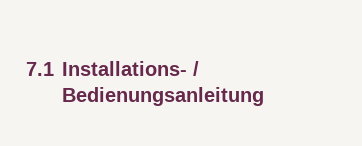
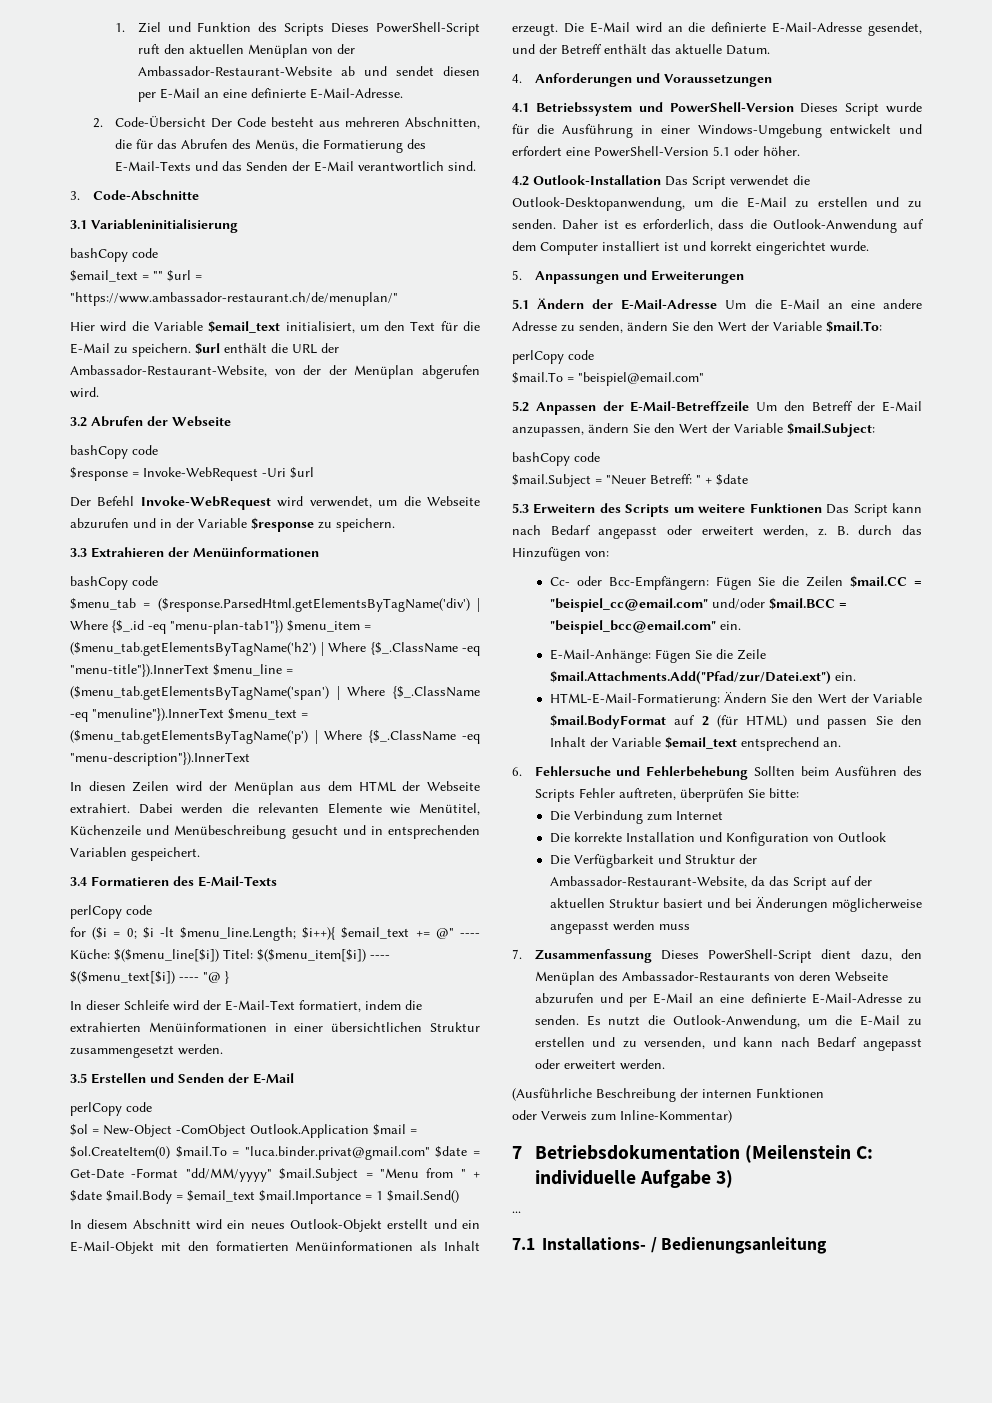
+ 1. Ziel und Funktion des Scripts Dieses PowerShell-Script ruft den aktuellen Menüplan von der Ambassador-Restaurant-Website ab und sendet diesen per E-Mail an eine definierte E-Mail-Adresse.
+ 2. Code-Übersicht Der Code besteht aus mehreren Abschnitten, die für das Abrufen des Menüs, die Formatierung des E-Mail-Texts und das Senden der E-Mail verantwortlich sind.
+ 3. Code-Abschnitte
+ 3.1 Variableninitialisierung
+ bashCopy code
+ $email_text = "" $url = "https://www.ambassador-restaurant.ch/de/menuplan/"
+ Hier wird die Variable $email_text initialisiert, um den Text für die E-Mail zu speichern. $url enthält die URL der Ambassador-Restaurant-Website, von der der Menüplan abgerufen wird.
+ 3.2 Abrufen der Webseite
+ bashCopy code
+ $response = Invoke-WebRequest -Uri $url
+ Der Befehl Invoke-WebRequest wird verwendet, um die Webseite abzurufen und in der Variable $response zu speichern.
+ 3.3 Extrahieren der Menüinformationen
+ bashCopy code
+ $menu_tab = ($response.ParsedHtml.getElementsByTagName('div') | Where {$_.id -eq "menu-plan-tab1"}) $menu_item = ($menu_tab.getElementsByTagName('h2') | Where {$_.ClassName -eq "menu-title"}).InnerText $menu_line = ($menu_tab.getElementsByTagName('span') | Where {$_.ClassName -eq "menuline"}).InnerText $menu_text = ($menu_tab.getElementsByTagName('p') | Where {$_.ClassName -eq "menu-description"}).InnerText
+ In diesen Zeilen wird der Menüplan aus dem HTML der Webseite extrahiert. Dabei werden die relevanten Elemente wie Menütitel, Küchenzeile und Menübeschreibung gesucht und in entsprechenden Variablen gespeichert.
+ 3.4 Formatieren des E-Mail-Texts
+ perlCopy code
+ for ($i = 0; $i -lt $menu_line.Length; $i++){ $email_text += @" ---- Küche: $($menu_line[$i]) Titel: $($menu_item[$i]) ---- $($menu_text[$i]) ---- "@ }
+ In dieser Schleife wird der E-Mail-Text formatiert, indem die extrahierten Menüinformationen in einer übersichtlichen Struktur zusammengesetzt werden.
+ 3.5 Erstellen und Senden der E-Mail
+ perlCopy code
+ $ol = New-Object -ComObject Outlook.Application $mail = $ol.CreateItem(0) $mail.To = "luca.binder.privat@gmail.com" $date = Get-Date -Format "dd/MM/yyyy" $mail.Subject = "Menu from " + $date $mail.Body = $email_text $mail.Importance = 1 $mail.Send()
+ In diesem Abschnitt wird ein neues Outlook-Objekt erstellt und ein E-Mail-Objekt mit den formatierten Menüinformationen als Inhalt erzeugt. Die E-Mail wird an die definierte E-Mail-Adresse gesendet, und der Betreff enthält das aktuelle Datum.
+ 4. Anforderungen und Voraussetzungen
+ 4.1 Betriebssystem und PowerShell-Version Dieses Script wurde für die Ausführung in einer Windows-Umgebung entwickelt und erfordert eine PowerShell-Version 5.1 oder höher.
+ 4.2 Outlook-Installation Das Script verwendet die Outlook-Desktopanwendung, um die E-Mail zu erstellen und zu senden. Daher ist es erforderlich, dass die Outlook-Anwendung auf dem Computer installiert ist und korrekt eingerichtet wurde.
+ 5. Anpassungen und Erweiterungen
+ 5.1 Ändern der E-Mail-Adresse Um die E-Mail an eine andere Adresse zu senden, ändern Sie den Wert der Variable $mail.To:
+ perlCopy code
+ $mail.To = "beispiel@email.com"
+ 5.2 Anpassen der E-Mail-Betreffzeile Um den Betreff der E-Mail anzupassen, ändern Sie den Wert der Variable $mail.Subject:
+ bashCopy code
+ $mail.Subject = "Neuer Betreff: " + $date
+ 5.3 Erweitern des Scripts um weitere Funktionen Das Script kann nach Bedarf angepasst oder erweitert werden, z. B. durch das Hinzufügen von:
+ Cc- oder Bcc-Empfängern: Fügen Sie die Zeilen $mail.CC = "beispiel_cc@email.com" und/oder $mail.BCC = "beispiel_bcc@email.com" ein.
+ E-Mail-Anhänge: Fügen Sie die Zeile $mail.Attachments.Add("Pfad/zur/Datei.ext") ein.
+ HTML-E-Mail-Formatierung: Ändern Sie den Wert der Variable $mail.BodyFormat auf 2 (für HTML) und passen Sie den Inhalt der Variable $email_text entsprechend an.
+ 6. Fehlersuche und Fehlerbehebung Sollten beim Ausführen des Scripts Fehler auftreten, überprüfen Sie bitte:
+ Die Verbindung zum Internet
+ Die korrekte Installation und Konfiguration von Outlook
+ Die Verfügbarkeit und Struktur der Ambassador-Restaurant-Website, da das Script auf der aktuellen Struktur basiert und bei Änderungen möglicherweise angepasst werden muss
+ 7. Zusammenfassung Dieses PowerShell-Script dient dazu, den Menüplan des Ambassador-Restaurants von deren Webseite abzurufen und per E-Mail an eine definierte E-Mail-Adresse zu senden. Es nutzt die Outlook-Anwendung, um die E-Mail zu erstellen und zu versenden, und kann nach Bedarf angepasst oder erweitert werden.
+ (Ausführliche Beschreibung der internen Funktionen
+ oder Verweis zum Inline-Kommentar)
+ 7 Betriebsdokumentation (Meilenstein C: individuelle Aufgabe 3)
+ ...

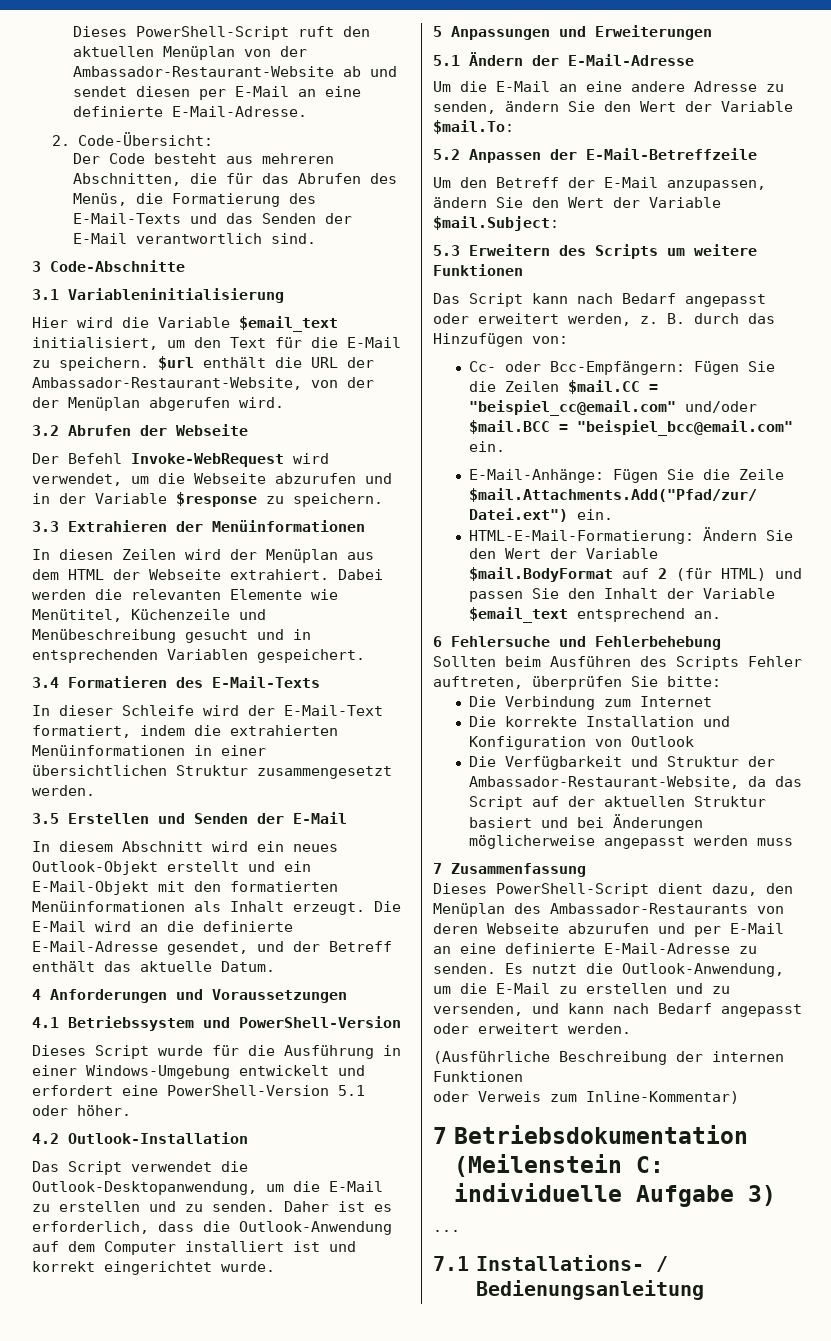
- 1. Ziel und Funktion des Scripts Dieses PowerShell-Script ruft den aktuellen Menüplan von der Ambassador-Restaurant-Website ab und sendet diesen per E-Mail an eine definierte E-Mail-Adresse.
+ Dieses PowerShell-Script ruft den aktuellen Menüplan von der Ambassador-Restaurant-Website ab und sendet diesen per E-Mail an eine definierte E-Mail-Adresse.
- 2. Code-Übersicht Der Code besteht aus mehreren Abschnitten, die für das Abrufen des Menüs, die Formatierung des E-Mail-Texts und das Senden der E-Mail verantwortlich sind.
+ 2. Code-Übersicht:
+ Der Code besteht aus mehreren Abschnitten, die für das Abrufen des Menüs, die Formatierung des E-Mail-Texts und das Senden der E-Mail verantwortlich sind.
- 3. Code-Abschnitte
+ 3 Code-Abschnitte
  3.1 Variableninitialisierung
- bashCopy code
- $email_text = "" $url = "https://www.ambassador-restaurant.ch/de/menuplan/"
  3.2 Abrufen der Webseite
- bashCopy code
- $response = Invoke-WebRequest -Uri $url
  3.3 Extrahieren der Menüinformationen
- bashCopy code
- $menu_tab = ($response.ParsedHtml.getElementsByTagName('div') | Where {$_.id -eq "menu-plan-tab1"}) $menu_item = ($menu_tab.getElementsByTagName('h2') | Where {$_.ClassName -eq "menu-title"}).InnerText $menu_line = ($menu_tab.getElementsByTagName('span') | Where {$_.ClassName -eq "menuline"}).InnerText $menu_text = ($menu_tab.getElementsByTagName('p') | Where {$_.ClassName -eq "menu-description"}).InnerText
  3.4 Formatieren des E-Mail-Texts
- perlCopy code
- for ($i = 0; $i -lt $menu_line.Length; $i++){ $email_text += @" ---- Küche: $($menu_line[$i]) Titel: $($menu_item[$i]) ---- $($menu_text[$i]) ---- "@ }
  3.5 Erstellen und Senden der E-Mail
- perlCopy code
- $ol = New-Object -ComObject Outlook.Application $mail = $ol.CreateItem(0) $mail.To = "luca.binder.privat@gmail.com" $date = Get-Date -Format "dd/MM/yyyy" $mail.Subject = "Menu from " + $date $mail.Body = $email_text $mail.Importance = 1 $mail.Send()
- 4. Anforderungen und Voraussetzungen
+ 4 Anforderungen und Voraussetzungen
- 4.1 Betriebssystem und PowerShell-Version Dieses Script wurde für die Ausführung in einer Windows-Umgebung entwickelt und erfordert eine PowerShell-Version 5.1 oder höher.
+ 4.1 Betriebssystem und PowerShell-Version
+ Dieses Script wurde für die Ausführung in einer Windows-Umgebung entwickelt und erfordert eine PowerShell-Version 5.1 oder höher.
- 4.2 Outlook-Installation Das Script verwendet die Outlook-Desktopanwendung, um die E-Mail zu erstellen und zu senden.
+ 4.2 Outlook-Installation
+ Das Script verwendet die Outlook-Desktopanwendung, um die E-Mail zu erstellen und zu senden.
- 5. Anpassungen und Erweiterungen
+ 5 Anpassungen und Erweiterungen
- 5.1 Ändern der E-Mail-Adresse Um die E-Mail an eine andere Adresse zu senden, ändern Sie den Wert der Variable $mail.To:
- perlCopy code
- $mail.To = "beispiel@email.com"
+ 5.1 Ändern der E-Mail-Adresse
+ Um die E-Mail an eine andere Adresse zu senden, ändern Sie den Wert der Variable $mail.To:
- 5.2 Anpassen der E-Mail-Betreffzeile Um den Betreff der E-Mail anzupassen, ändern Sie den Wert der Variable $mail.Subject:
- bashCopy code
- $mail.Subject = "Neuer Betreff: " + $date
+ 5.2 Anpassen der E-Mail-Betreffzeile
+ Um den Betreff der E-Mail anzupassen, ändern Sie den Wert der Variable $mail.Subject:
- 5.3 Erweitern des Scripts um weitere Funktionen Das Script kann nach Bedarf angepasst oder erweitert werden, z.
+ 5.3 Erweitern des Scripts um weitere Funktionen
+ Das Script kann nach Bedarf angepasst oder erweitert werden, z.
- 6. Fehlersuche und Fehlerbehebung Sollten beim Ausführen des Scripts Fehler auftreten, überprüfen Sie bitte:
+ 6 Fehlersuche und Fehlerbehebung
+ Sollten beim Ausführen des Scripts Fehler auftreten, überprüfen Sie bitte:
- 7. Zusammenfassung Dieses PowerShell-Script dient dazu, den Menüplan des Ambassador-Restaurants von deren Webseite abzurufen und per E-Mail an eine definierte E-Mail-Adresse zu senden.
+ 7 Zusammenfassung
+ Dieses PowerShell-Script dient dazu, den Menüplan des Ambassador-Restaurants von deren Webseite abzurufen und per E-Mail an eine definierte E-Mail-Adresse zu senden.

